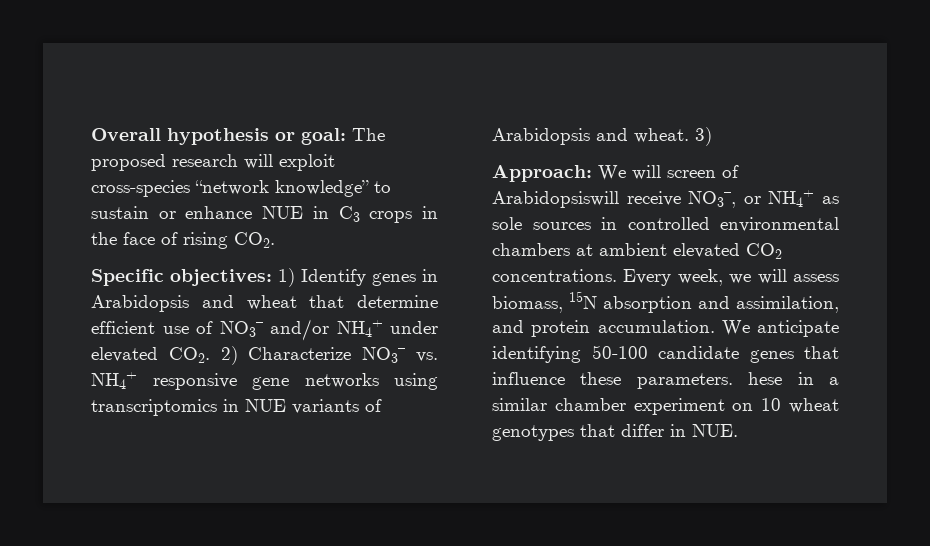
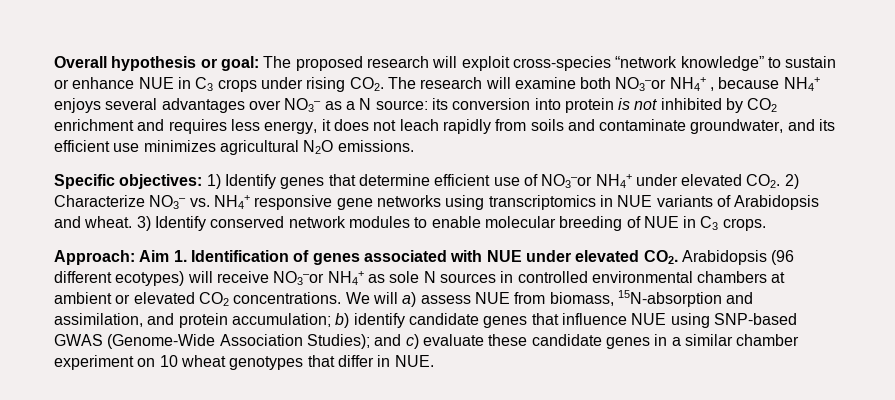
- Overall hypothesis or goal: The proposed research will exploit cross-species “network knowledge” to sustain or enhance NUE in C3 crops in the face of rising CO2.
+ Overall hypothesis or goal: The proposed research will exploit cross-species “network knowledge” to sustain or enhance NUE in C3 crops under rising CO2. The research will examine both NO3–or NH4+ , because NH4+ enjoys several advantages over NO3– as a N source: its conversion into protein is not inhibited by CO2 enrichment and requires less energy, it does not leach rapidly from soils and contaminate groundwater, and its efficient use minimizes agricultural N2O emissions.
- Specific objectives: 1) Identify genes in Arabidopsis and wheat that determine efficient use of NO3– and/or NH4+ under elevated CO2. 2) Characterize NO3– vs. NH4+ responsive gene networks using transcriptomics in NUE variants of Arabidopsis and wheat.
+ Specific objectives: 1) Identify genes that determine efficient use of NO3–or NH4+ under elevated CO2. 2) Characterize NO3– vs. NH4+ responsive gene networks using transcriptomics in NUE variants of Arabidopsis and wheat.
- 3)
- Approach: We will screen of Arabidopsiswill receive NO3–, or NH4+ as sole sources in controlled environmental chambers at ambient elevated CO2 concentrations.
+ 3) Identify conserved network modules to enable molecular breeding of NUE in C3 crops.
+ Approach: Aim 1. Identification of genes associated with NUE under elevated CO2. Arabidopsis (96 different ecotypes) will receive NO3–or NH4+ as sole N sources in controlled environmental chambers at ambient or elevated CO2 concentrations.
- Every week, we will assess biomass, 15N absorption and assimilation, and protein accumulation. We anticipate identifying 50-100 candidate genes that influence these parameters. hese in a similar chamber experiment on 10 wheat genotypes that differ in NUE.
+ We will a) assess NUE from biomass, 15N-absorption and assimilation, and protein accumulation; b) identify candidate genes that influence NUE using SNP-based GWAS (Genome-Wide Association Studies); and c) evaluate these candidate genes in a similar chamber experiment on 10 wheat genotypes that differ in NUE.

